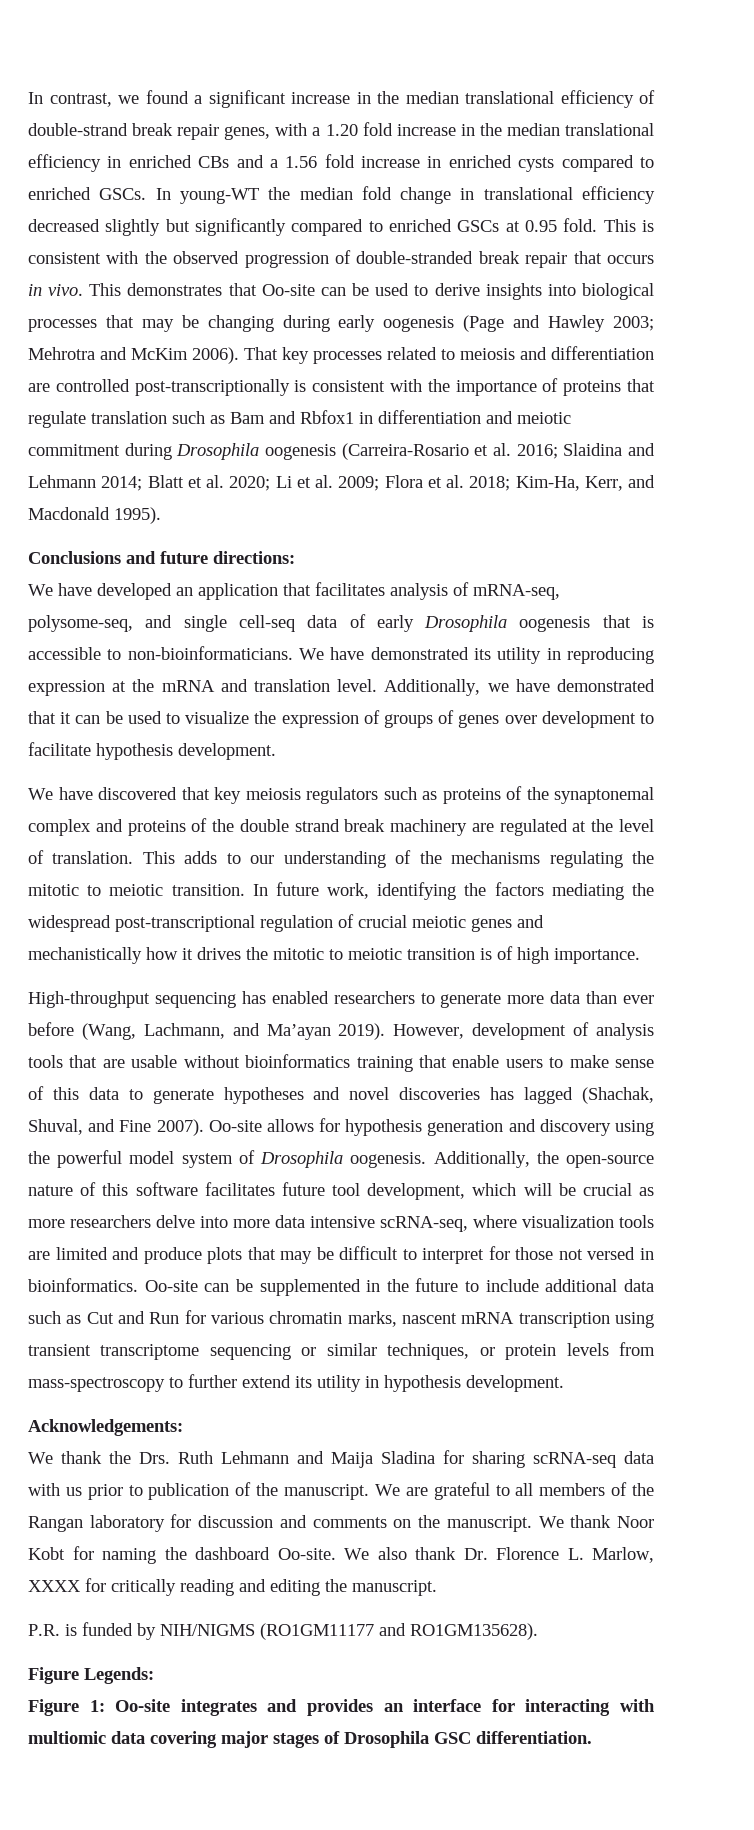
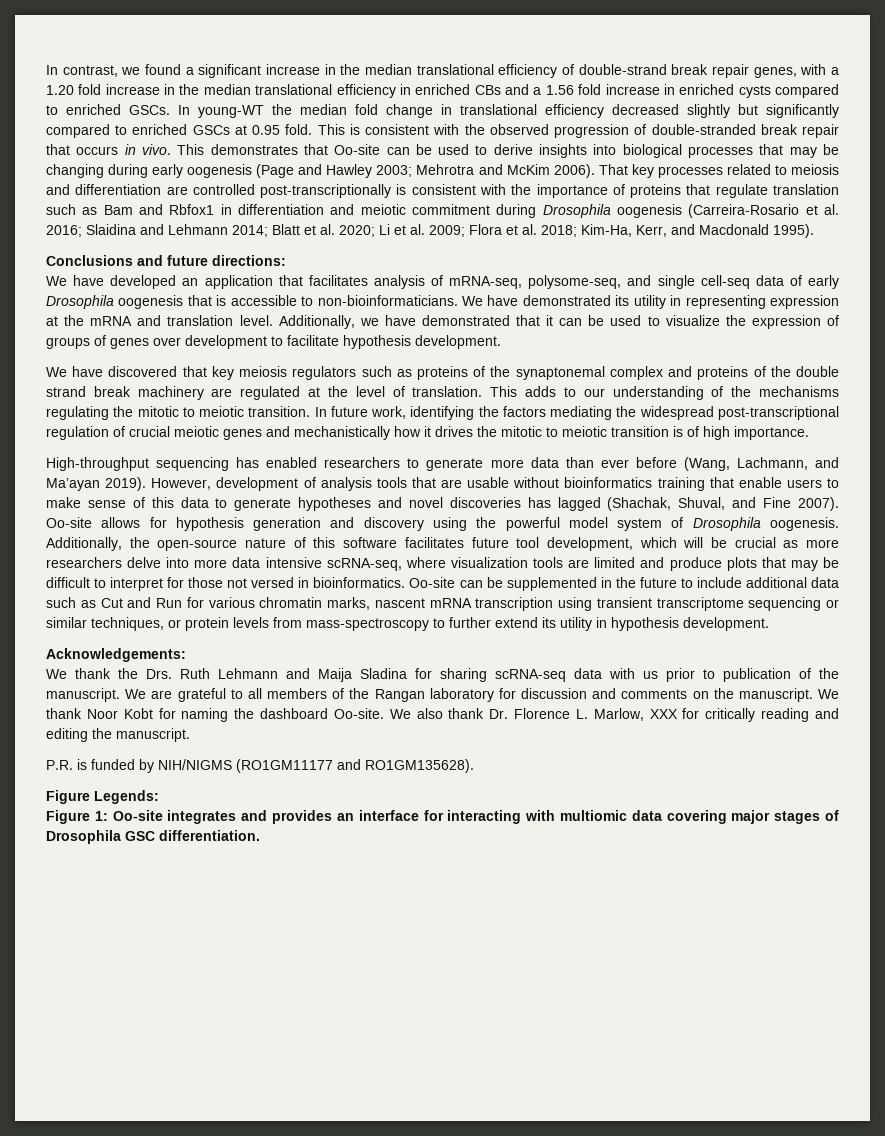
- We have demonstrated its utility in reproducing expression at the mRNA and translation level.
+ We have demonstrated its utility in representing expression at the mRNA and translation level.
- We also thank Dr. Florence L. Marlow, XXXX for critically reading and editing the manuscript.
+ We also thank Dr. Florence L. Marlow, XXX for critically reading and editing the manuscript.

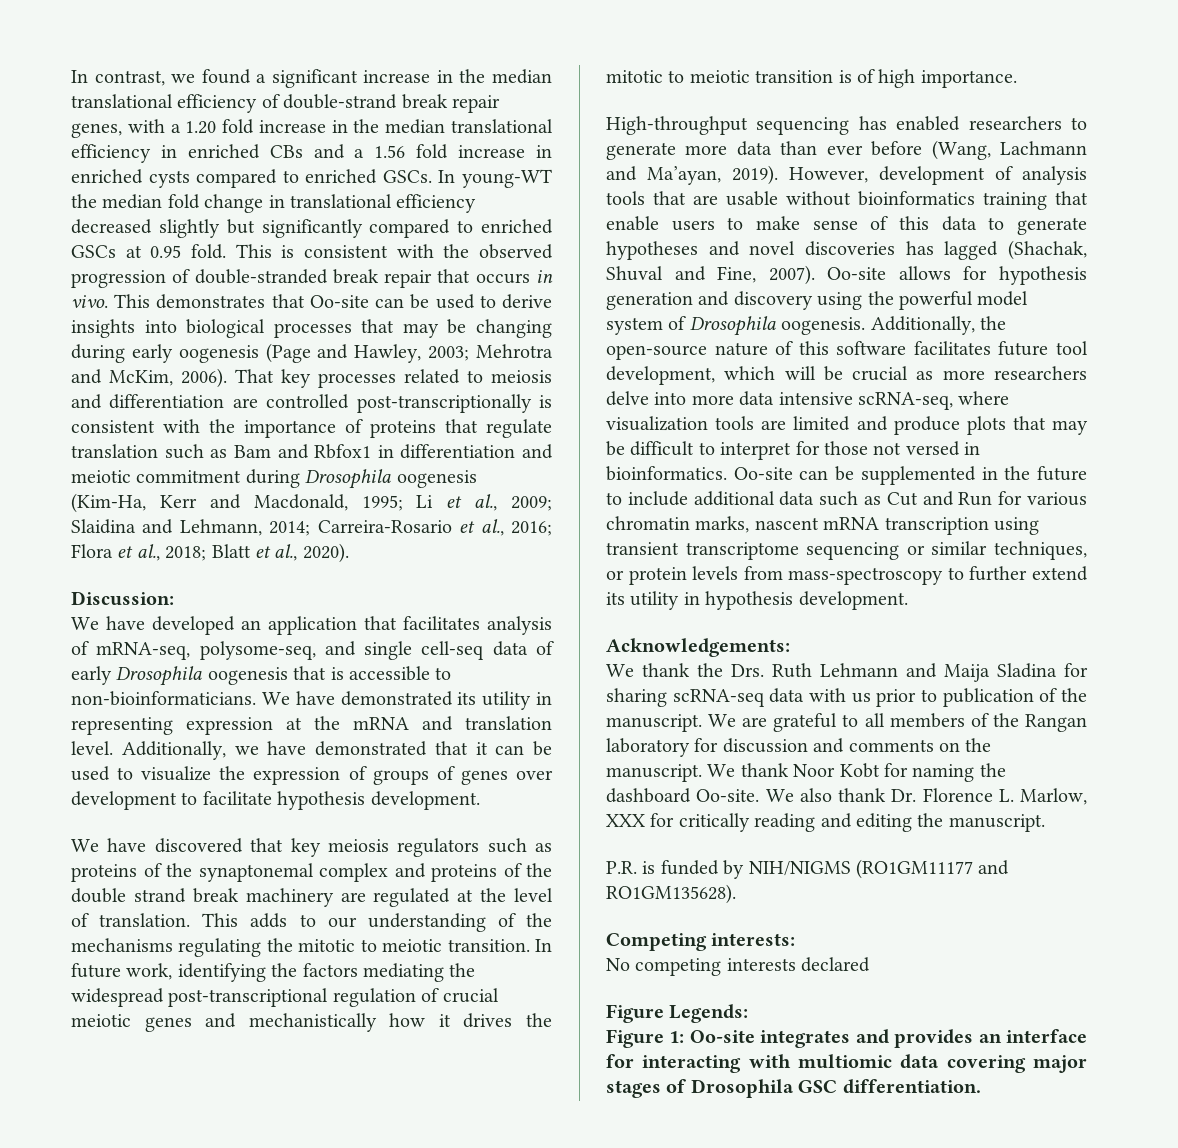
- This demonstrates that Oo-site can be used to derive insights into biological processes that may be changing during early oogenesis (Page and Hawley 2003; Mehrotra and McKim 2006).
+ This demonstrates that Oo-site can be used to derive insights into biological processes that may be changing during early oogenesis (Page and Hawley, 2003; Mehrotra and McKim, 2006).
- That key processes related to meiosis and differentiation are controlled post-transcriptionally is consistent with the importance of proteins that regulate translation such as Bam and Rbfox1 in differentiation and meiotic commitment during Drosophila oogenesis (Carreira-Rosario et al. 2016; Slaidina and Lehmann 2014; Blatt et al. 2020; Li et al. 2009; Flora et al. 2018; Kim-Ha, Kerr, and Macdonald 1995).
- Conclusions and future directions:
+ That key processes related to meiosis and differentiation are controlled post-transcriptionally is consistent with the importance of proteins that regulate translation such as Bam and Rbfox1 in differentiation and meiotic commitment during Drosophila oogenesis (Kim-Ha, Kerr and Macdonald, 1995; Li et al., 2009; Slaidina and Lehmann, 2014; Carreira-Rosario et al., 2016; Flora et al., 2018; Blatt et al., 2020).
+ Discussion:
- High-throughput sequencing has enabled researchers to generate more data than ever before (Wang, Lachmann, and Ma’ayan 2019).
+ High-throughput sequencing has enabled researchers to generate more data than ever before (Wang, Lachmann and Ma’ayan, 2019).
- However, development of analysis tools that are usable without bioinformatics training that enable users to make sense of this data to generate hypotheses and novel discoveries has lagged (Shachak, Shuval, and Fine 2007).
+ However, development of analysis tools that are usable without bioinformatics training that enable users to make sense of this data to generate hypotheses and novel discoveries has lagged (Shachak, Shuval and Fine, 2007).
+ Competing interests:
+ No competing interests declared

